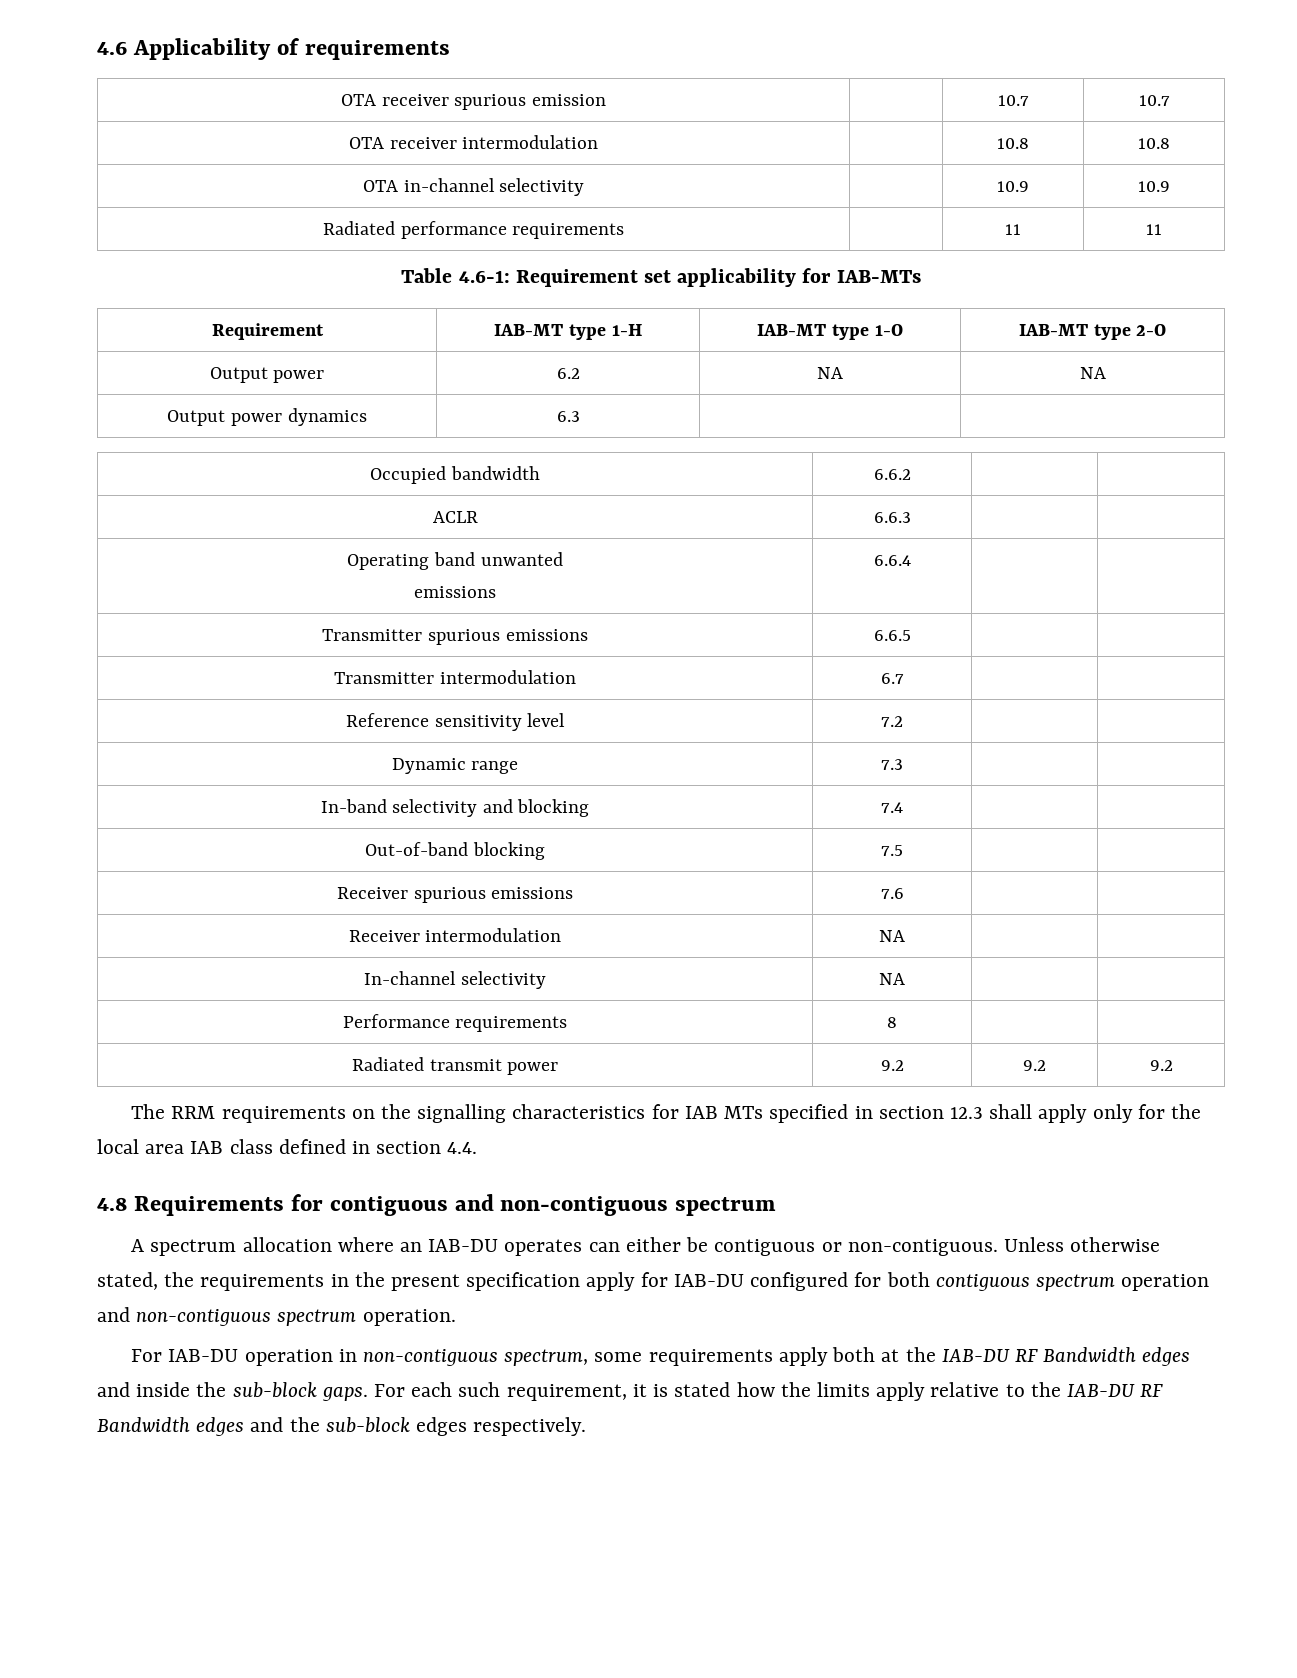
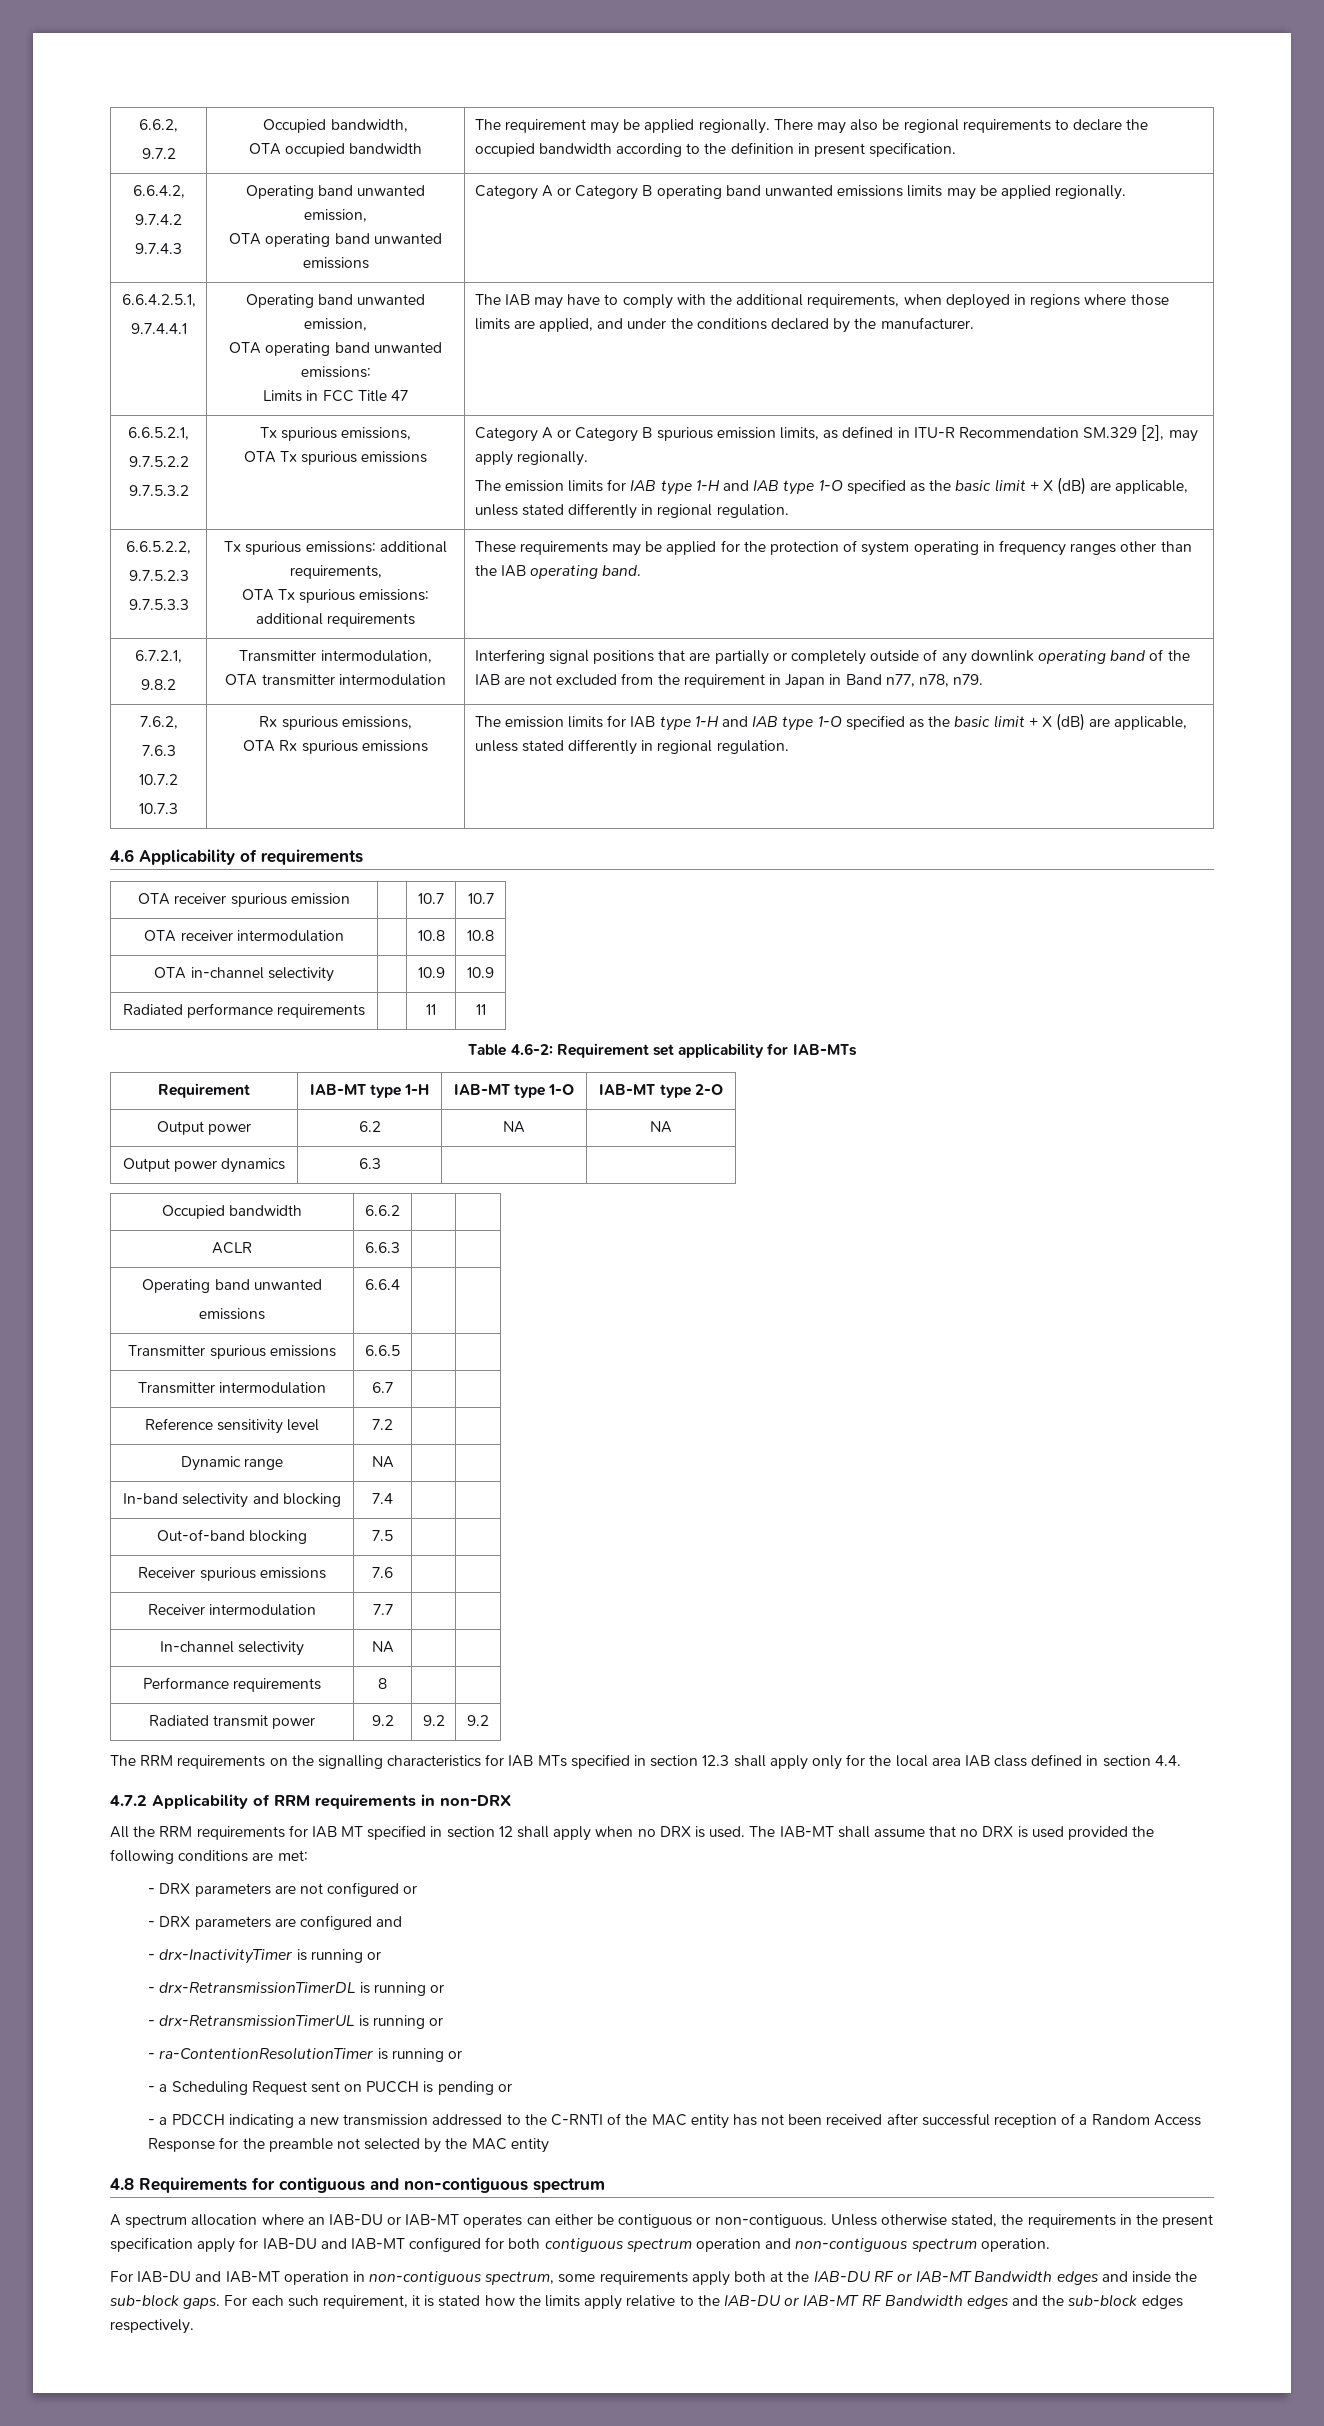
+ 6.6.2,
+ 9.7.2 | Occupied bandwidth,
+ OTA occupied bandwidth | The requirement may be applied regionally. There may also be regional requirements to declare the occupied bandwidth according to the definition in present specification.
+ 6.6.4.2,
+ 9.7.4.2
+ 9.7.4.3 | Operating band unwanted emission,
+ OTA operating band unwanted emissions | Category A or Category B operating band unwanted emissions limits may be applied regionally.
+ 6.6.4.2.5.1,
+ 9.7.4.4.1 | Operating band unwanted emission,
+ OTA operating band unwanted emissions:
+ Limits in FCC Title 47 | The IAB may have to comply with the additional requirements, when deployed in regions where those limits are applied, and under the conditions declared by the manufacturer.
+ 6.6.5.2.1,
+ 9.7.5.2.2
+ 9.7.5.3.2 | Tx spurious emissions,
+ OTA Tx spurious emissions | Category A or Category B spurious emission limits, as defined in ITU-R Recommendation SM.329 [2], may apply regionally.
+ The emission limits for IAB type 1-H and IAB type 1-O specified as the basic limit + X (dB) are applicable, unless stated differently in regional regulation.
+ 6.6.5.2.2,
+ 9.7.5.2.3
+ 9.7.5.3.3 | Tx spurious emissions: additional requirements,
+ OTA Tx spurious emissions: additional requirements | These requirements may be applied for the protection of system operating in frequency ranges other than the IAB operating band.
+ 6.7.2.1,
+ 9.8.2 | Transmitter intermodulation,
+ OTA transmitter intermodulation | Interfering signal positions that are partially or completely outside of any downlink operating band of the IAB are not excluded from the requirement in Japan in Band n77, n78, n79.
+ 7.6.2,
+ 7.6.3
+ 10.7.2
+ 10.7.3 | Rx spurious emissions,
+ OTA Rx spurious emissions | The emission limits for IAB type 1-H and IAB type 1-O specified as the basic limit + X (dB) are applicable, unless stated differently in regional regulation.
- Table 4.6-1: Requirement set applicability for IAB-MTs
+ Table 4.6-2: Requirement set applicability for IAB-MTs
- Dynamic range | 7.3 | |
+ Dynamic range | NA | |
- Receiver intermodulation | NA | |
+ Receiver intermodulation | 7.7 | |
+ 4.7.2 Applicability of RRM requirements in non-DRX
+ All the RRM requirements for IAB MT specified in section 12 shall apply when no DRX is used. The IAB-MT shall assume that no DRX is used provided the following conditions are met:
+ - DRX parameters are not configured or
+ - DRX parameters are configured and
+ - drx-InactivityTimer is running or
+ - drx-RetransmissionTimerDL is running or
+ - drx-RetransmissionTimerUL is running or
+ - ra-ContentionResolutionTimer is running or
+ - a Scheduling Request sent on PUCCH is pending or
+ - a PDCCH indicating a new transmission addressed to the C-RNTI of the MAC entity has not been received after successful reception of a Random Access Response for the preamble not selected by the MAC entity
- A spectrum allocation where an IAB-DU operates can either be contiguous or non-contiguous.
+ A spectrum allocation where an IAB-DU or IAB-MT operates can either be contiguous or non-contiguous.
- Unless otherwise stated, the requirements in the present specification apply for IAB-DU configured for both contiguous spectrum operation and non-contiguous spectrum operation.
+ Unless otherwise stated, the requirements in the present specification apply for IAB-DU and IAB-MT configured for both contiguous spectrum operation and non-contiguous spectrum operation.
- For IAB-DU operation in non-contiguous spectrum, some requirements apply both at the IAB-DU RF Bandwidth edges and inside the sub-block gaps.
+ For IAB-DU and IAB-MT operation in non-contiguous spectrum, some requirements apply both at the IAB-DU RF or IAB-MT Bandwidth edges and inside the sub-block gaps.
- For each such requirement, it is stated how the limits apply relative to the IAB-DU RF Bandwidth edges and the sub-block edges respectively.
+ For each such requirement, it is stated how the limits apply relative to the IAB-DU or IAB-MT RF Bandwidth edges and the sub-block edges respectively.

